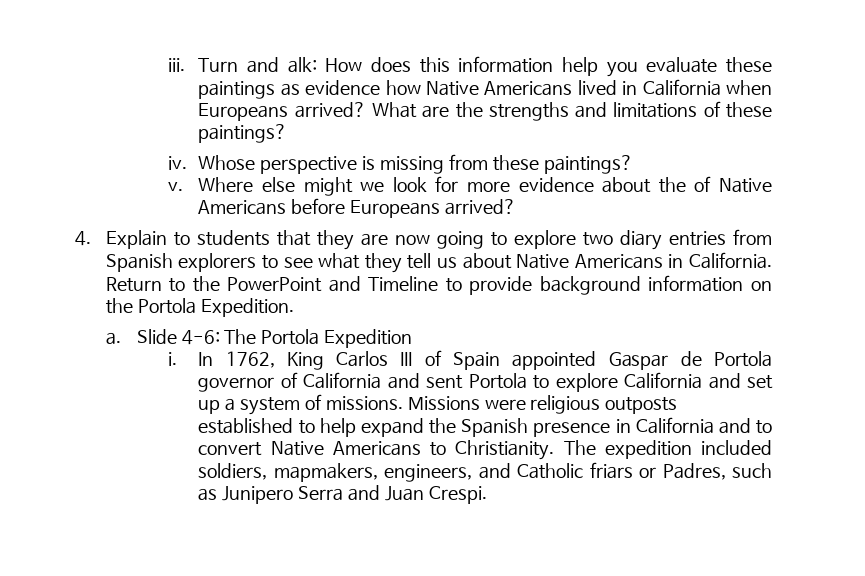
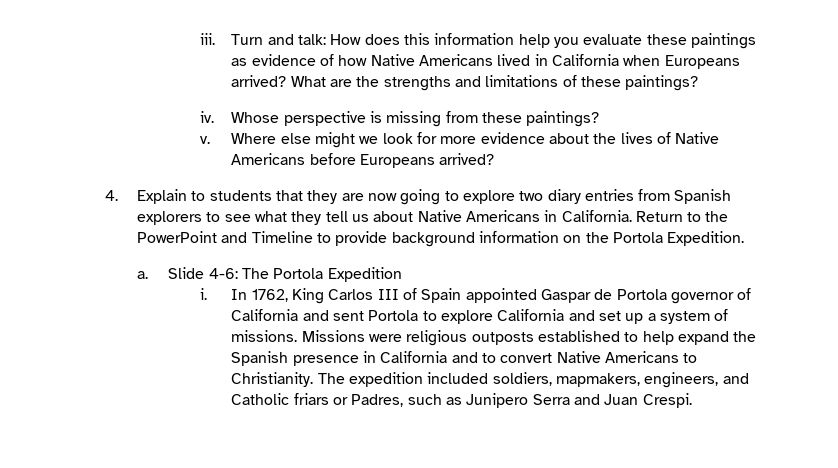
- Turn and alk: How does this information help you evaluate these paintings as evidence how Native Americans lived in California when Europeans arrived?
+ Turn and talk: How does this information help you evaluate these paintings as evidence of how Native Americans lived in California when Europeans arrived?
- Where else might we look for more evidence about the of Native Americans before Europeans arrived?
+ Where else might we look for more evidence about the lives of Native Americans before Europeans arrived?

